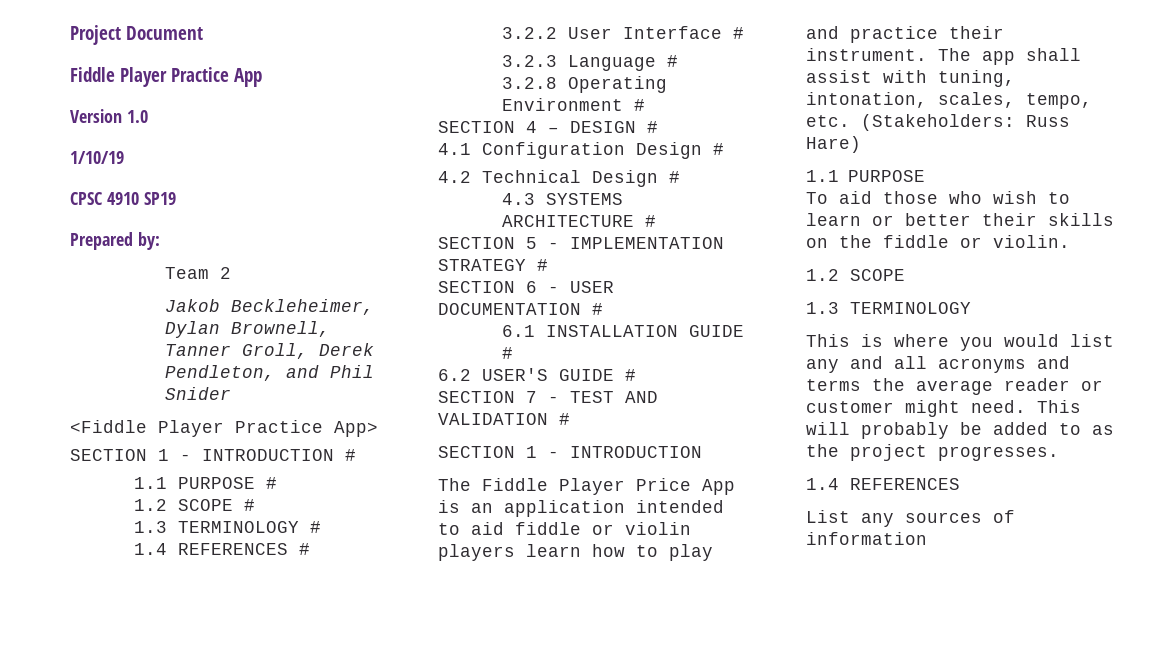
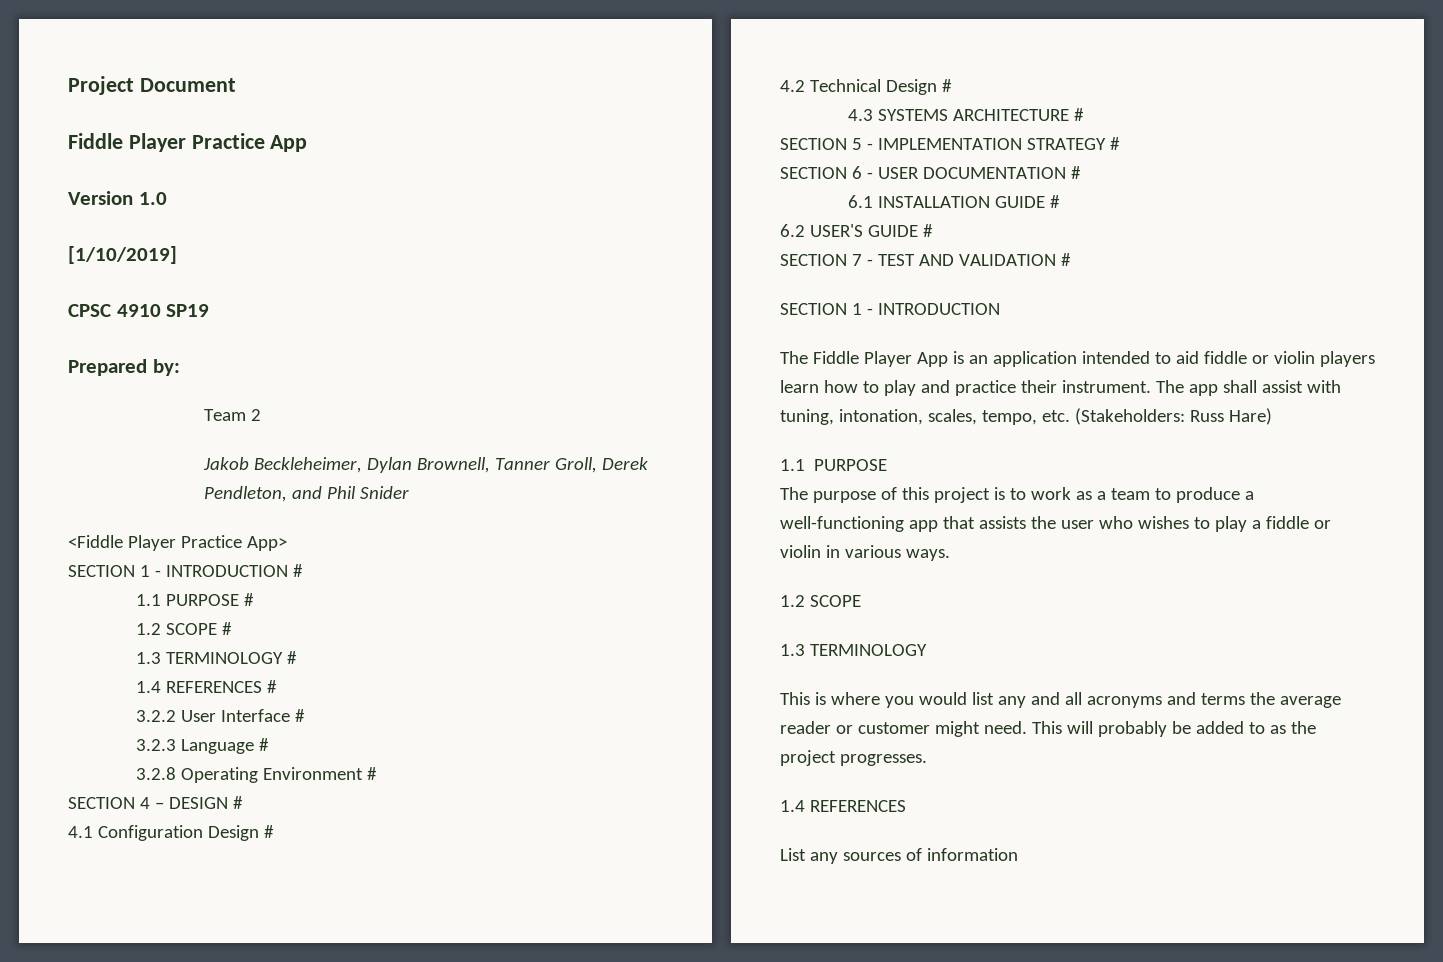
- 1/10/19
+ [1/10/2019]
- The Fiddle Player Price App is an application intended to aid fiddle or violin players learn how to play and practice their instrument.
+ The Fiddle Player App is an application intended to aid fiddle or violin players learn how to play and practice their instrument.
- To aid those who wish to learn or better their skills on the fiddle or violin.
+ The purpose of this project is to work as a team to produce a well-functioning app that assists the user who wishes to play a fiddle or violin in various ways.

